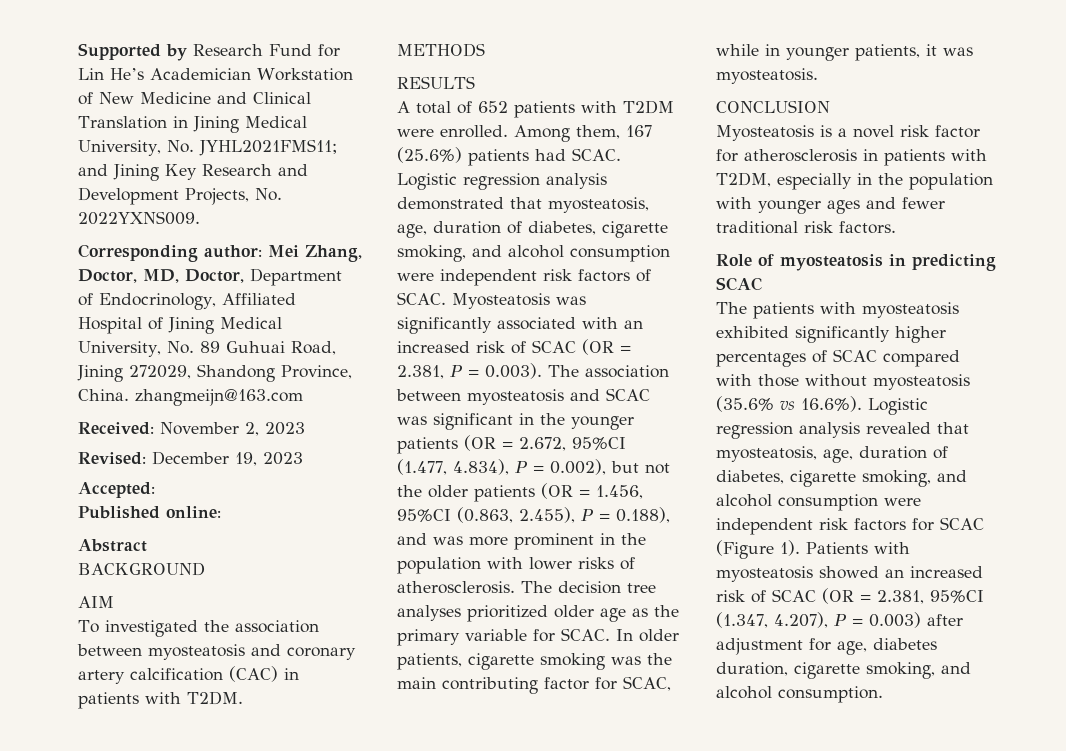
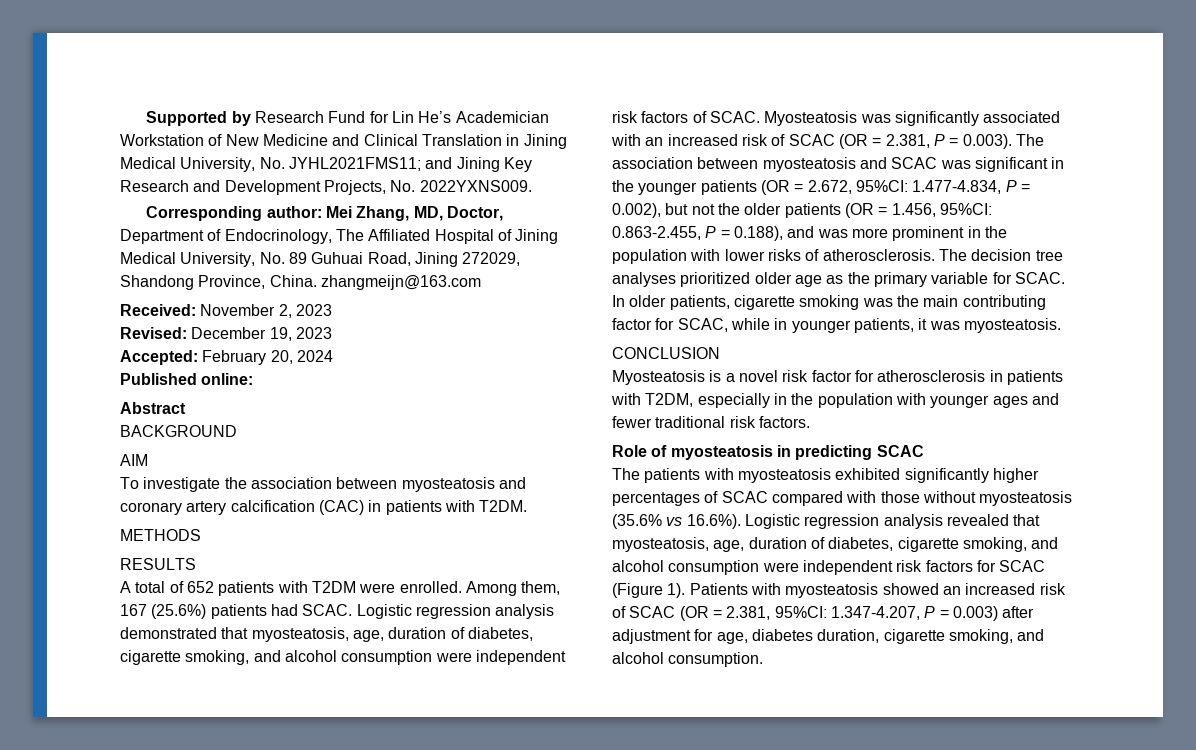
- Corresponding author: Mei Zhang, Doctor, MD, Doctor, Department of Endocrinology, Affiliated Hospital of Jining Medical University, No. 89 Guhuai Road, Jining 272029, Shandong Province, China. zhangmeijn@163.com
+ Corresponding author: Mei Zhang, MD, Doctor, Department of Endocrinology, The Affiliated Hospital of Jining Medical University, No. 89 Guhuai Road, Jining 272029, Shandong Province, China. zhangmeijn@163.com
- Accepted:
+ Accepted: February 20, 2024
- To investigated the association between myosteatosis and coronary artery calcification (CAC) in patients with T2DM.
+ To investigate the association between myosteatosis and coronary artery calcification (CAC) in patients with T2DM.
- Myosteatosis was significantly associated with an increased risk of SCAC (OR = 2.381, P = 0.003). The association between myosteatosis and SCAC was significant in the younger patients (OR = 2.672, 95%CI (1.477, 4.834), P = 0.002), but not the older patients (OR = 1.456, 95%CI (0.863, 2.455), P = 0.188), and was more prominent in the population with lower risks of atherosclerosis.
+ Myosteatosis was significantly associated with an increased risk of SCAC (OR = 2.381, P = 0.003). The association between myosteatosis and SCAC was significant in the younger patients (OR = 2.672, 95%CI: 1.477-4.834, P = 0.002), but not the older patients (OR = 1.456, 95%CI: 0.863-2.455, P = 0.188), and was more prominent in the population with lower risks of atherosclerosis.
- Patients with myosteatosis showed an increased risk of SCAC (OR = 2.381, 95%CI (1.347, 4.207), P = 0.003) after adjustment for age, diabetes duration, cigarette smoking, and alcohol consumption.
+ Patients with myosteatosis showed an increased risk of SCAC (OR = 2.381, 95%CI: 1.347-4.207, P = 0.003) after adjustment for age, diabetes duration, cigarette smoking, and alcohol consumption.

